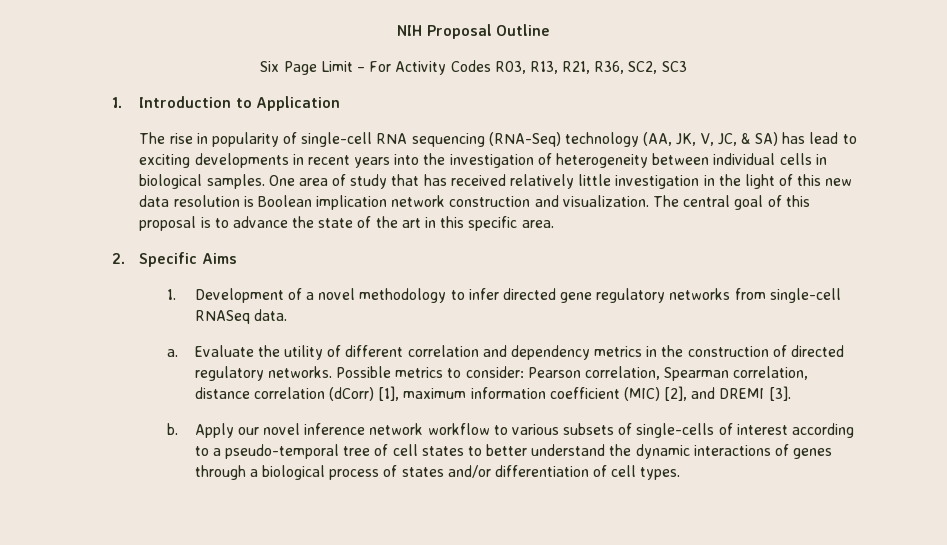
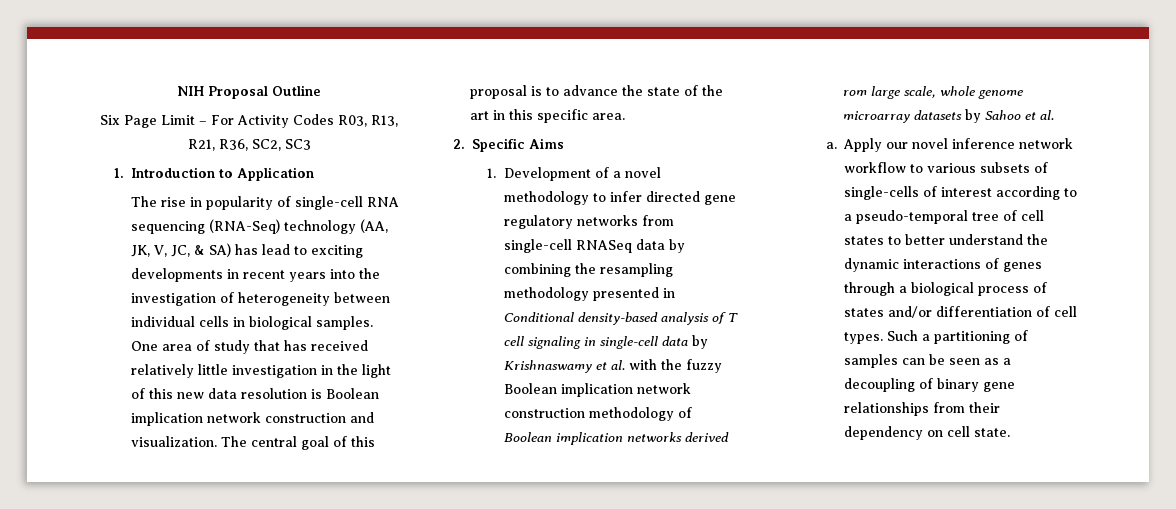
- 1. Development of a novel methodology to infer directed gene regulatory networks from single-cell RNASeq data.
- a. Evaluate the utility of different correlation and dependency metrics in the construction of directed regulatory networks. Possible metrics to consider: Pearson correlation, Spearman correlation, distance correlation (dCorr) [1], maximum information coefficient (MIC) [2], and DREMI [3].
- b.
+ 1. Development of a novel methodology to infer directed gene regulatory networks from single-cell RNASeq data by combining the resampling methodology presented in Conditional density-based analysis of T cell signaling in single-cell data by Krishnaswamy et al. with the fuzzy Boolean implication network construction methodology of Boolean implication networks derived rom large scale, whole genome microarray datasets by Sahoo et al.
+ a.
+ Such a partitioning of samples can be seen as a decoupling of binary gene relationships from their dependency on cell state.

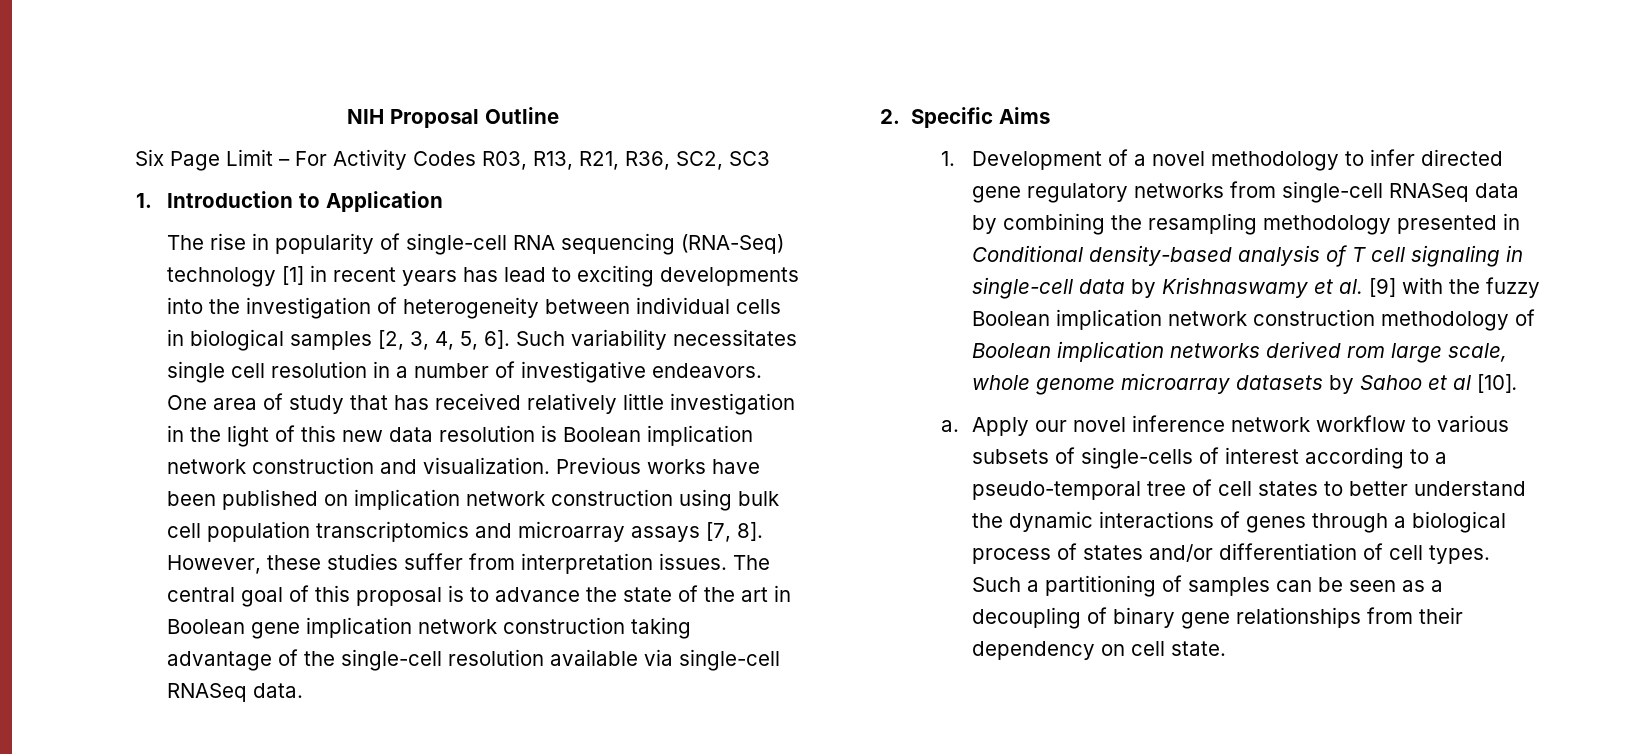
- The rise in popularity of single-cell RNA sequencing (RNA-Seq) technology (AA, JK, V, JC, & SA) has lead to exciting developments in recent years into the investigation of heterogeneity between individual cells in biological samples.
+ The rise in popularity of single-cell RNA sequencing (RNA-Seq) technology [1] in recent years has lead to exciting developments into the investigation of heterogeneity between individual cells in biological samples [2, 3, 4, 5, 6]. Such variability necessitates single cell resolution in a number of investigative endeavors.
+ Previous works have been published on implication network construction using bulk cell population transcriptomics and microarray assays [7, 8]. However, these studies suffer from interpretation issues.
- The central goal of this proposal is to advance the state of the art in this specific area.
+ The central goal of this proposal is to advance the state of the art in Boolean gene implication network construction taking advantage of the single-cell resolution available via single-cell RNASeq data.
- 1. Development of a novel methodology to infer directed gene regulatory networks from single-cell RNASeq data by combining the resampling methodology presented in Conditional density-based analysis of T cell signaling in single-cell data by Krishnaswamy et al. with the fuzzy Boolean implication network construction methodology of Boolean implication networks derived rom large scale, whole genome microarray datasets by Sahoo et al.
+ 1. Development of a novel methodology to infer directed gene regulatory networks from single-cell RNASeq data by combining the resampling methodology presented in Conditional density-based analysis of T cell signaling in single-cell data by Krishnaswamy et al. [9] with the fuzzy Boolean implication network construction methodology of Boolean implication networks derived rom large scale, whole genome microarray datasets by Sahoo et al [10].

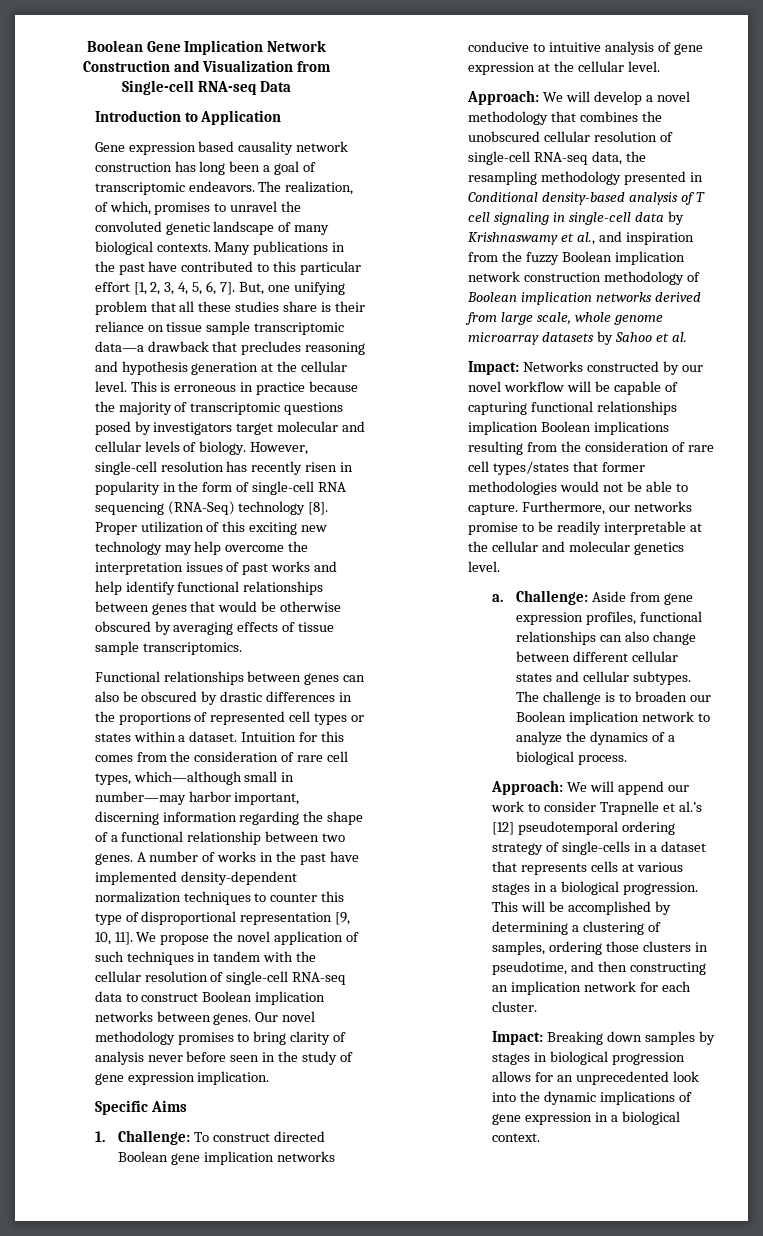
- NIH Proposal Outline
- Six Page Limit – For Activity Codes R03, R13, R21, R36, SC2, SC3
- 1. Introduction to Application
- The rise in popularity of single-cell RNA sequencing (RNA-Seq) technology [1] in recent years has lead to exciting developments into the investigation of heterogeneity between individual cells in biological samples [2, 3, 4, 5, 6]. Such variability necessitates single cell resolution in a number of investigative endeavors. One area of study that has received relatively little investigation in the light of this new data resolution is Boolean implication network construction and visualization. Previous works have been published on implication network construction using bulk cell population transcriptomics and microarray assays [7, 8]. However, these studies suffer from interpretation issues. The central goal of this proposal is to advance the state of the art in Boolean gene implication network construction taking advantage of the single-cell resolution available via single-cell RNASeq data.
- 2. Specific Aims
- 1. Development of a novel methodology to infer directed gene regulatory networks from single-cell RNASeq data by combining the resampling methodology presented in Conditional density-based analysis of T cell signaling in single-cell data by Krishnaswamy et al. [9] with the fuzzy Boolean implication network construction methodology of Boolean implication networks derived rom large scale, whole genome microarray datasets by Sahoo et al [10].
- a. Apply our novel inference network workflow to various subsets of single-cells of interest according to a pseudo-temporal tree of cell states to better understand the dynamic interactions of genes through a biological process of states and/or differentiation of cell types. Such a partitioning of samples can be seen as a decoupling of binary gene relationships from their dependency on cell state.
+ Boolean Gene Implication Network Construction and Visualization from Single-cell RNA-seq Data
+ Introduction to Application
+ Gene expression based causality network construction has long been a goal of transcriptomic endeavors. The realization, of which, promises to unravel the convoluted genetic landscape of many biological contexts. Many publications in the past have contributed to this particular effort [1, 2, 3, 4, 5, 6, 7]. But, one unifying problem that all these studies share is their reliance on tissue sample transcriptomic data—a drawback that precludes reasoning and hypothesis generation at the cellular level. This is erroneous in practice because the majority of transcriptomic questions posed by investigators target molecular and cellular levels of biology. However, single-cell resolution has recently risen in popularity in the form of single-cell RNA sequencing (RNA-Seq) technology [8]. Proper utilization of this exciting new technology may help overcome the interpretation issues of past works and help identify functional relationships between genes that would be otherwise obscured by averaging effects of tissue sample transcriptomics.
+ Functional relationships between genes can also be obscured by drastic differences in the proportions of represented cell types or states within a dataset. Intuition for this comes from the consideration of rare cell types, which—although small in number—may harbor important, discerning information regarding the shape of a functional relationship between two genes. A number of works in the past have implemented density-dependent normalization techniques to counter this type of disproportional representation [9, 10, 11]. We propose the novel application of such techniques in tandem with the cellular resolution of single-cell RNA-seq data to construct Boolean implication networks between genes. Our novel methodology promises to bring clarity of analysis never before seen in the study of gene expression implication.
+ Specific Aims
+ 1. Challenge: To construct directed Boolean gene implication networks conducive to intuitive analysis of gene expression at the cellular level.
+ Approach: We will develop a novel methodology that combines the unobscured cellular resolution of single-cell RNA-seq data, the resampling methodology presented in Conditional density-based analysis of T cell signaling in single-cell data by Krishnaswamy et al., and inspiration from the fuzzy Boolean implication network construction methodology of Boolean implication networks derived from large scale, whole genome microarray datasets by Sahoo et al.
+ Impact: Networks constructed by our novel workflow will be capable of capturing functional relationships implication Boolean implications resulting from the consideration of rare cell types/states that former methodologies would not be able to capture. Furthermore, our networks promise to be readily interpretable at the cellular and molecular genetics level.
+ a. Challenge: Aside from gene expression profiles, functional relationships can also change between different cellular states and cellular subtypes. The challenge is to broaden our Boolean implication network to analyze the dynamics of a biological process.
+ Approach: We will append our work to consider Trapnelle et al.’s [12] pseudotemporal ordering strategy of single-cells in a dataset that represents cells at various stages in a biological progression. This will be accomplished by determining a clustering of samples, ordering those clusters in pseudotime, and then constructing an implication network for each cluster.
+ Impact: Breaking down samples by stages in biological progression allows for an unprecedented look into the dynamic implications of gene expression in a biological context.

